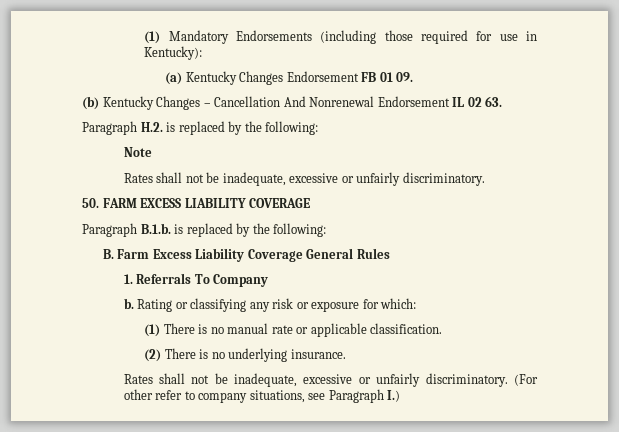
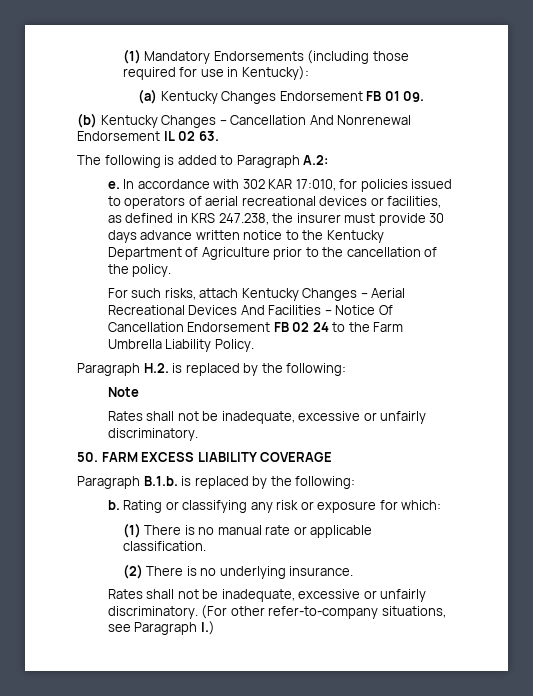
+ The following is added to Paragraph A.2:
+ e. In accordance with 302 KAR 17:010, for policies issued to operators of aerial recreational devices or facilities, as defined in KRS 247.238, the insurer must provide 30 days advance written notice to the Kentucky Department of Agriculture prior to the cancellation of the policy.
+ For such risks, attach Kentucky Changes – Aerial Recreational Devices And Facilities – Notice Of Cancellation Endorsement FB 02 24 to the Farm Umbrella Liability Policy.
- B. Farm Excess Liability Coverage General Rules
- 1. Referrals To Company
- (For other refer to company situations, see Paragraph I.)
+ (For other refer-to-company situations, see Paragraph I.)

